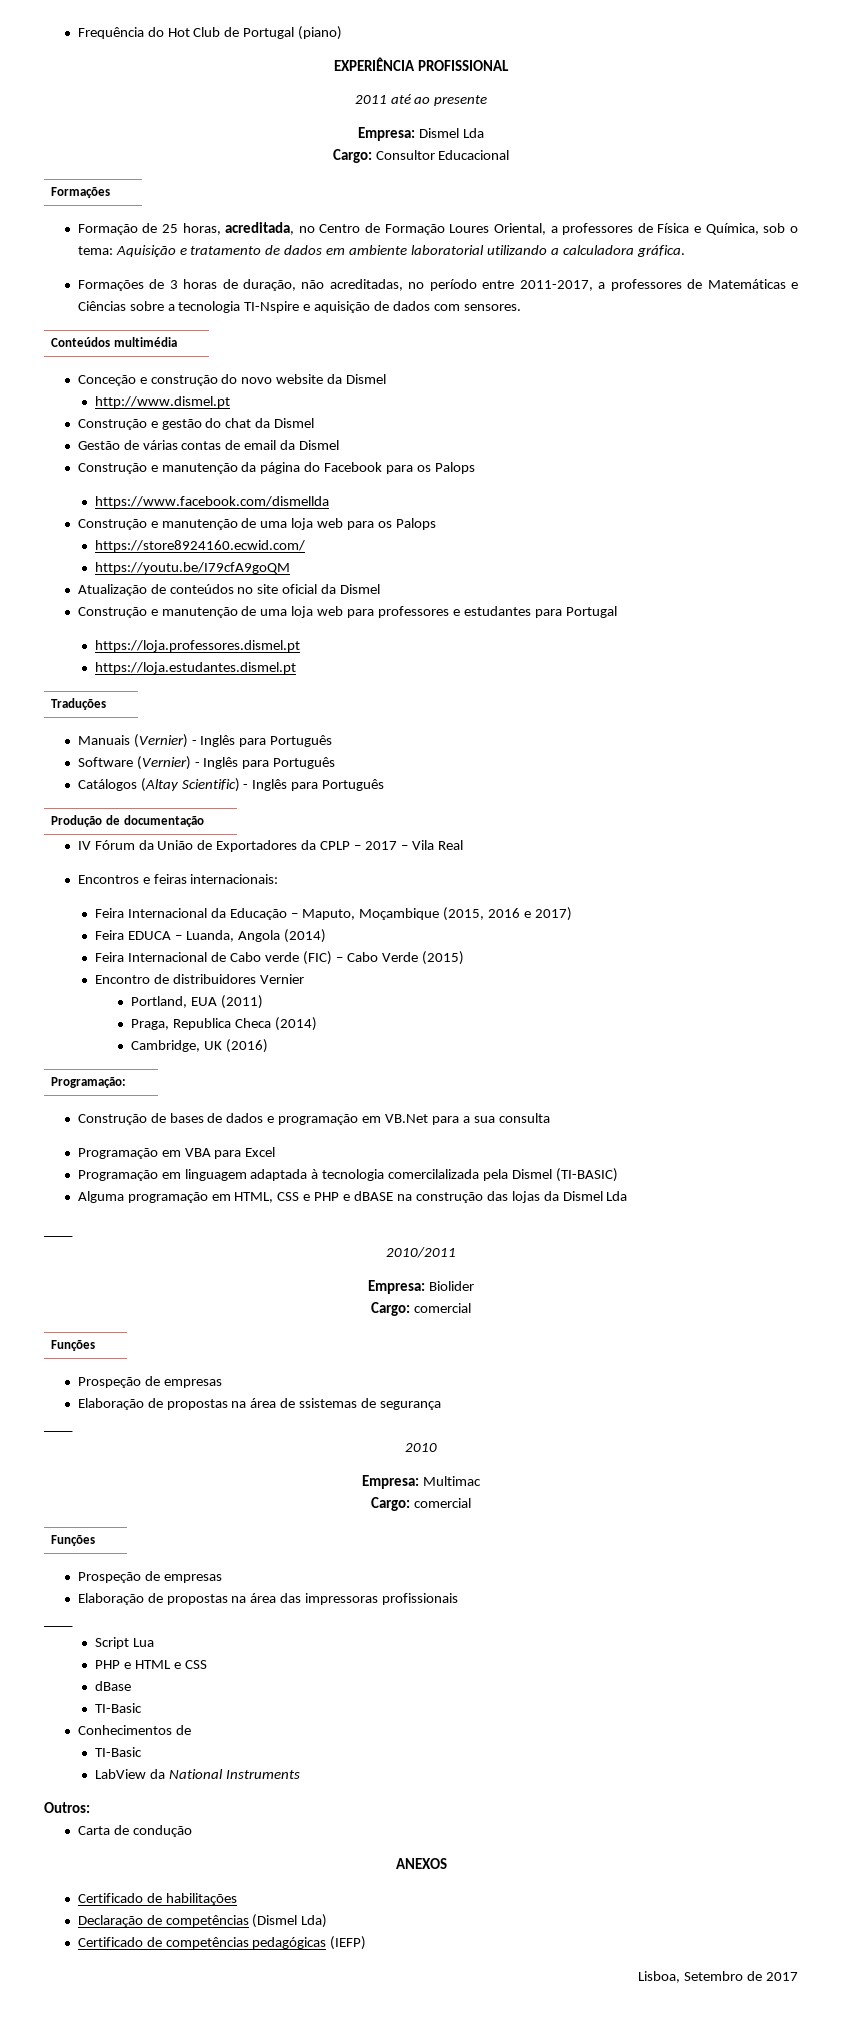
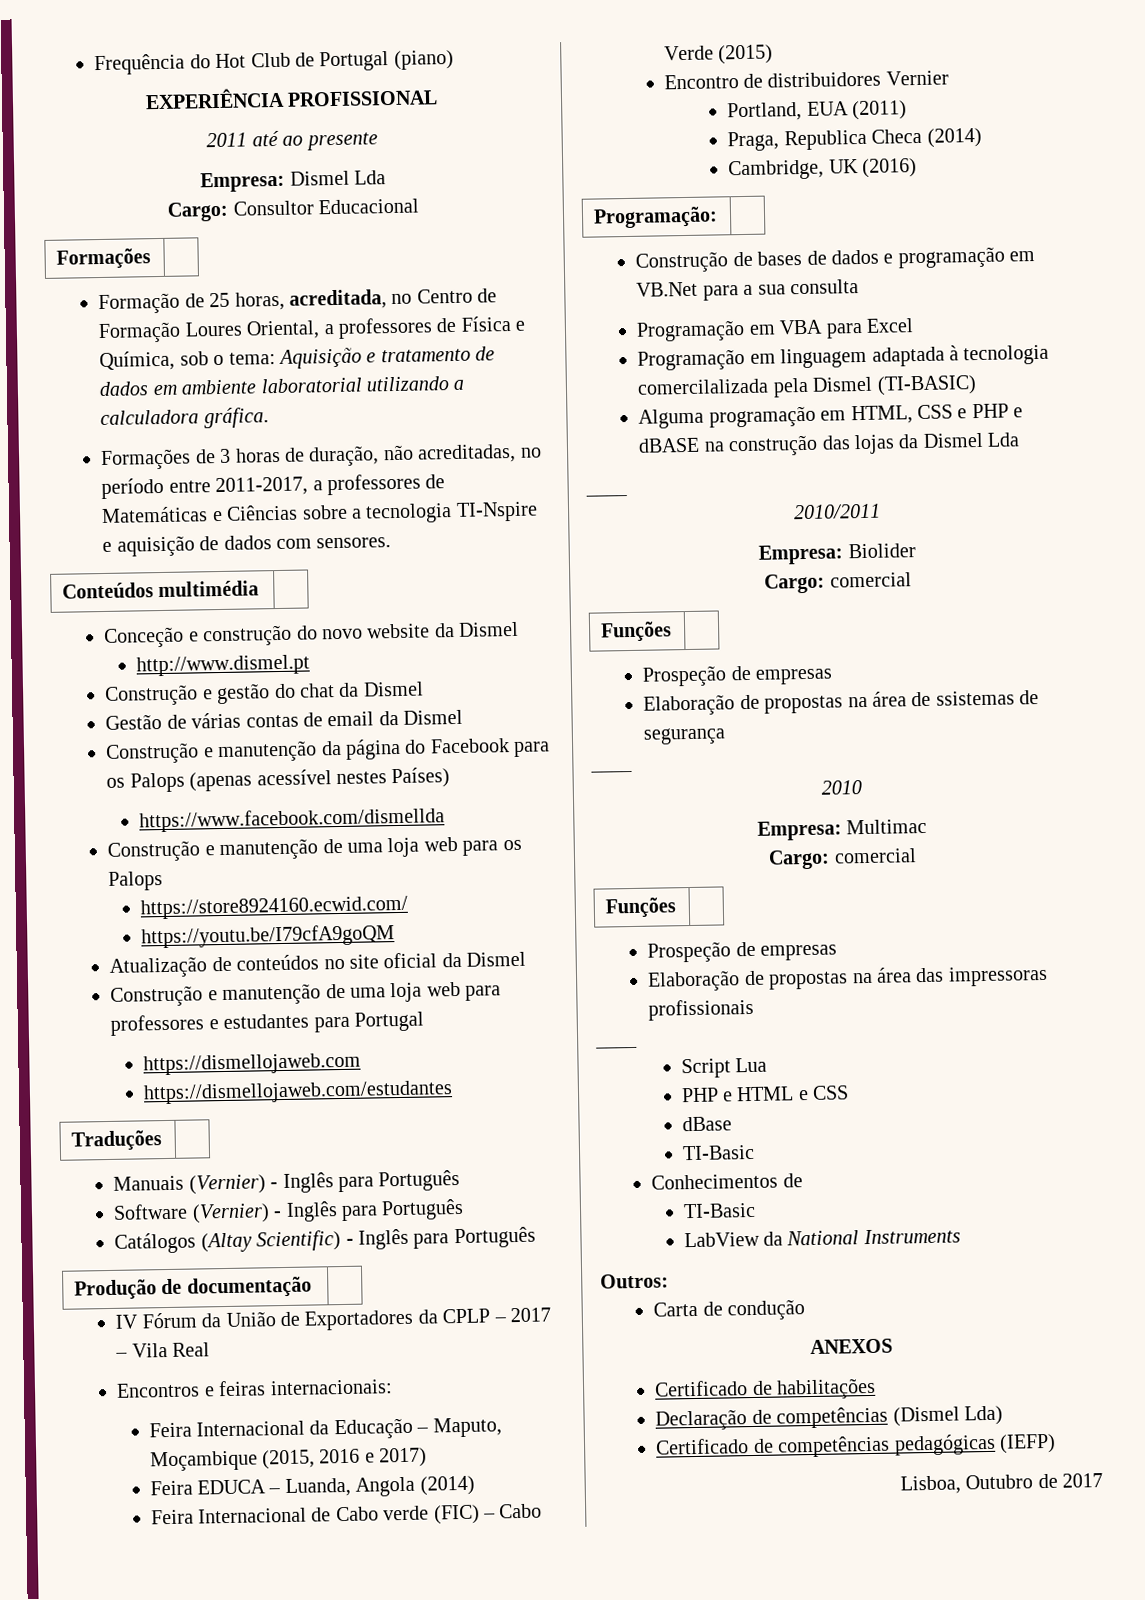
- Construção e manutenção da página do Facebook para os Palops
+ Construção e manutenção da página do Facebook para os Palops (apenas acessível nestes Países)
- https://loja.professores.dismel.pt
- https://loja.estudantes.dismel.pt
+ https://dismellojaweb.com
+ https://dismellojaweb.com/estudantes
- Lisboa, Setembro de 2017
+ Lisboa, Outubro de 2017

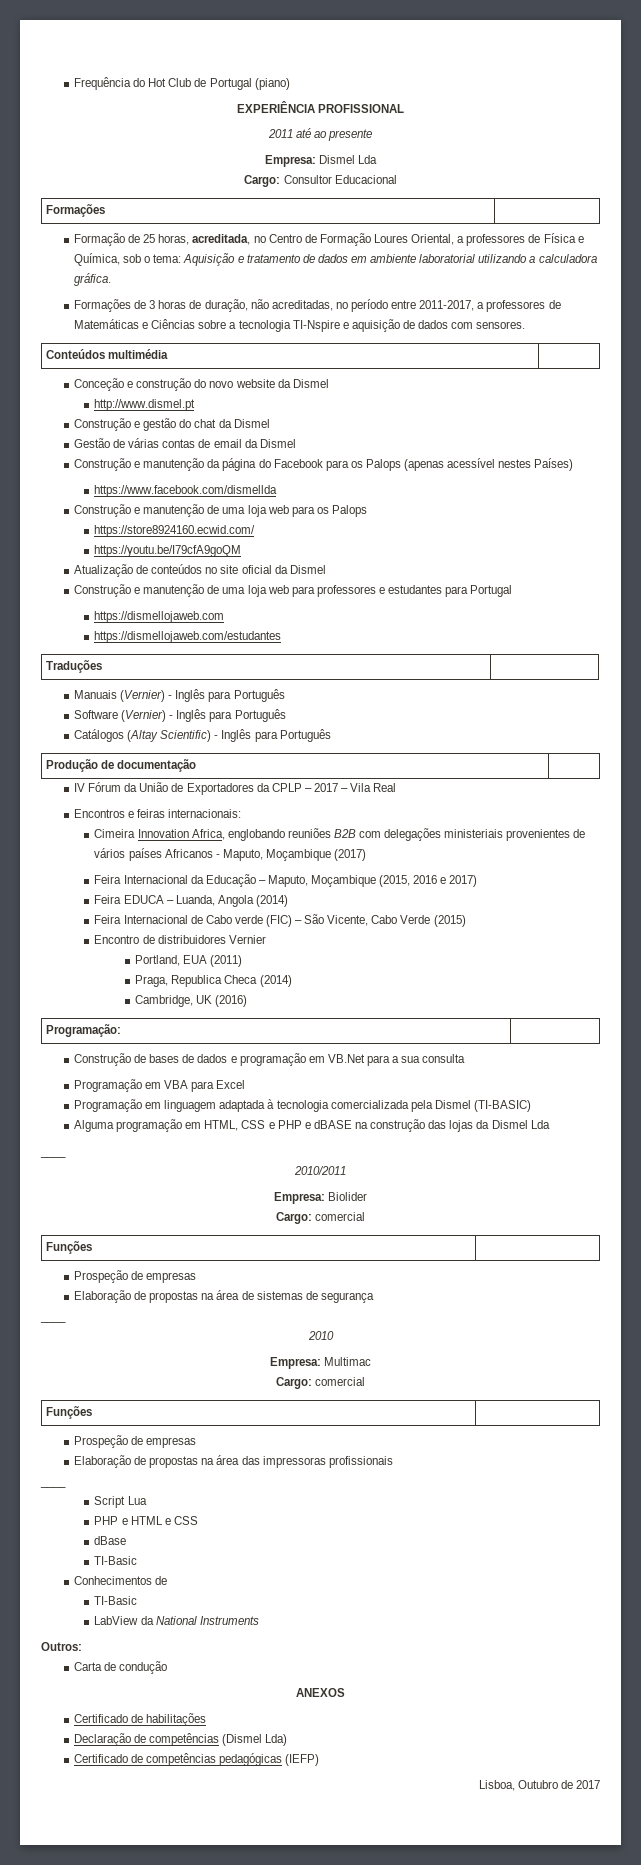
+ Cimeira Innovation Africa, englobando reuniões B2B com delegações ministeriais provenientes de vários países Africanos - Maputo, Moçambique (2017)
- Feira Internacional de Cabo verde (FIC) – Cabo Verde (2015)
+ Feira Internacional de Cabo verde (FIC) – São Vicente, Cabo Verde (2015)
- Programação em linguagem adaptada à tecnologia comercilalizada pela Dismel (TI-BASIC)
+ Programação em linguagem adaptada à tecnologia comercializada pela Dismel (TI-BASIC)
- Elaboração de propostas na área de ssistemas de segurança
+ Elaboração de propostas na área de sistemas de segurança

